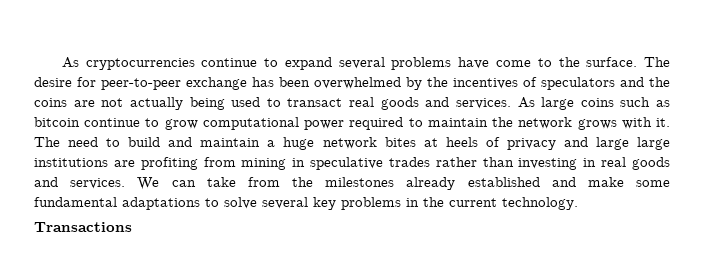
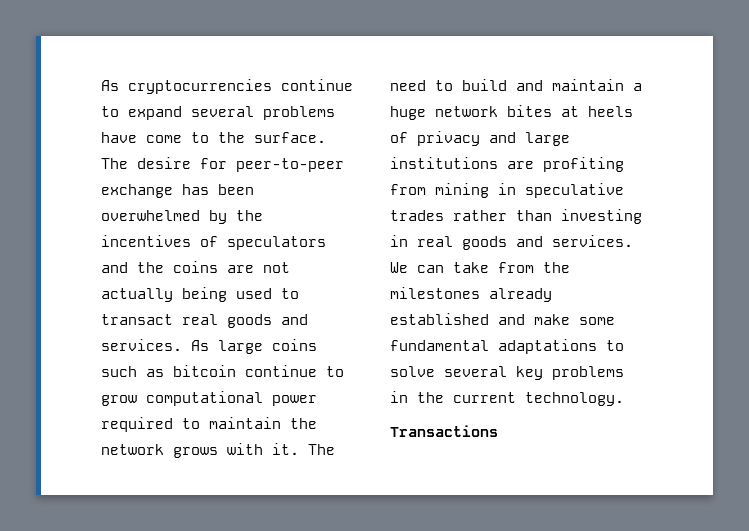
- The need to build and maintain a huge network bites at heels of privacy and large large institutions are profiting from mining in speculative trades rather than investing in real goods and services.
+ The need to build and maintain a huge network bites at heels of privacy and large institutions are profiting from mining in speculative trades rather than investing in real goods and services.

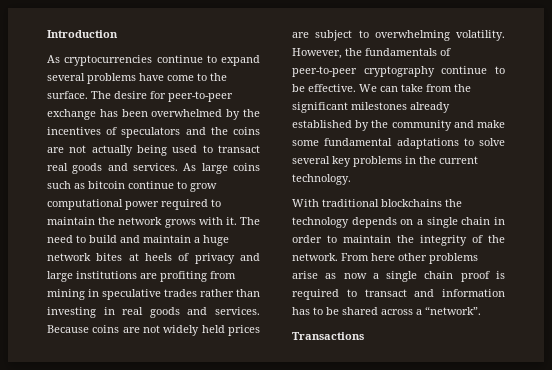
+ Introduction
+ Because coins are not widely held prices are subject to overwhelming volatility. However, the fundamentals of peer-to-peer cryptography continue to be effective.
- We can take from the milestones already established and make some fundamental adaptations to solve several key problems in the current technology.
+ We can take from the significant milestones already established by the community and make some fundamental adaptations to solve several key problems in the current technology.
+ With traditional blockchains the technology depends on a single chain in order to maintain the integrity of the network. From here other problems arise as now a single chain proof is required to transact and information has to be shared across a “network”.

